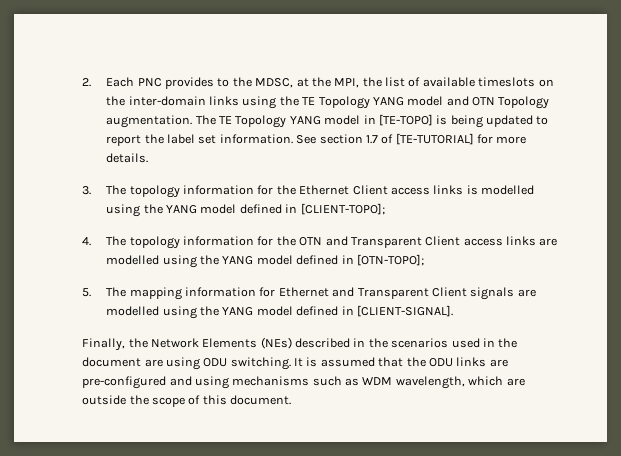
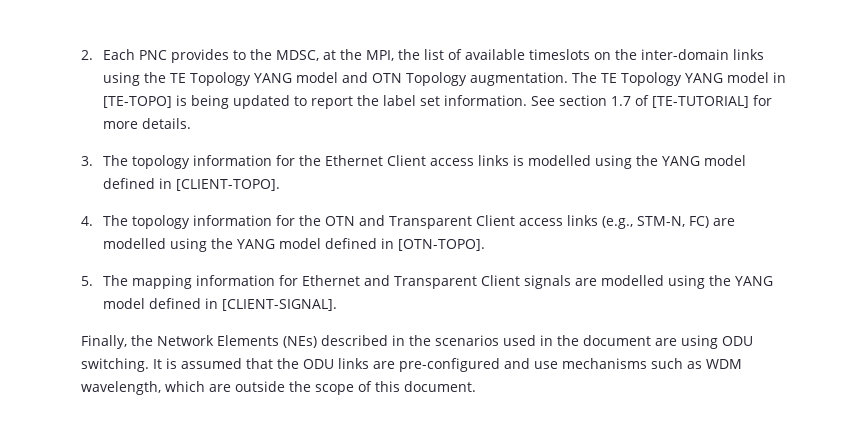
- 3. The topology information for the Ethernet Client access links is modelled using the YANG model defined in [CLIENT-TOPO];
+ 3. The topology information for the Ethernet Client access links is modelled using the YANG model defined in [CLIENT-TOPO].
- 4. The topology information for the OTN and Transparent Client access links are modelled using the YANG model defined in [OTN-TOPO];
+ 4. The topology information for the OTN and Transparent Client access links (e.g., STM-N, FC) are modelled using the YANG model defined in [OTN-TOPO].
- It is assumed that the ODU links are pre-configured and using mechanisms such as WDM wavelength, which are outside the scope of this document.
+ It is assumed that the ODU links are pre-configured and use mechanisms such as WDM wavelength, which are outside the scope of this document.

